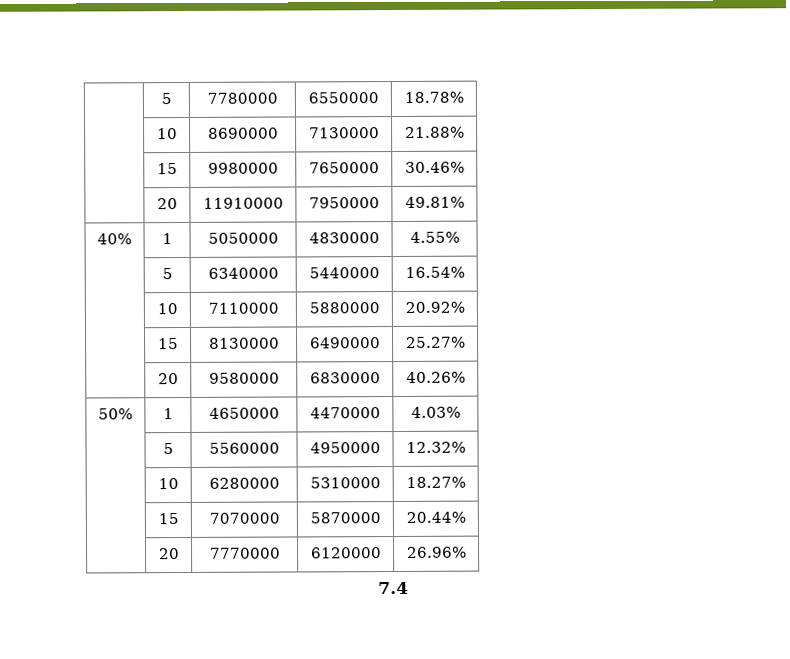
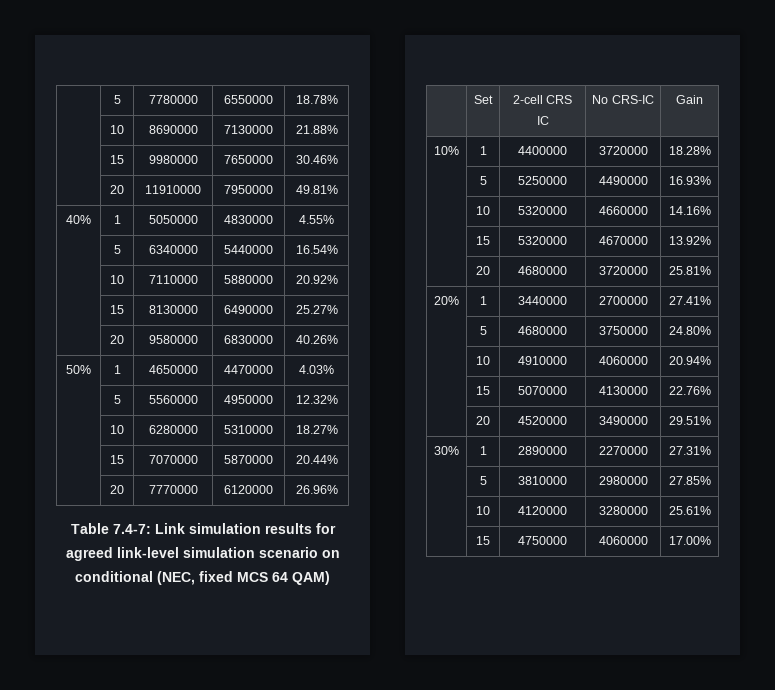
- 7.4
+ Table 7.4-7: Link simulation results for agreed link-level simulation scenario on conditional (NEC, fixed MCS 64 QAM)
+ | Set | 2-cell CRS IC | No CRS-IC | Gain
+ 10% | 1 | 4400000 | 3720000 | 18.28%
+ | 5 | 5250000 | 4490000 | 16.93%
+ | 10 | 5320000 | 4660000 | 14.16%
+ | 15 | 5320000 | 4670000 | 13.92%
+ | 20 | 4680000 | 3720000 | 25.81%
+ 20% | 1 | 3440000 | 2700000 | 27.41%
+ | 5 | 4680000 | 3750000 | 24.80%
+ | 10 | 4910000 | 4060000 | 20.94%
+ | 15 | 5070000 | 4130000 | 22.76%
+ | 20 | 4520000 | 3490000 | 29.51%
+ 30% | 1 | 2890000 | 2270000 | 27.31%
+ | 5 | 3810000 | 2980000 | 27.85%
+ | 10 | 4120000 | 3280000 | 25.61%
+ | 15 | 4750000 | 4060000 | 17.00%

